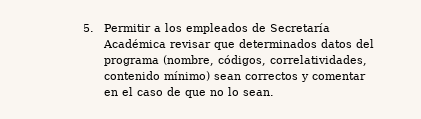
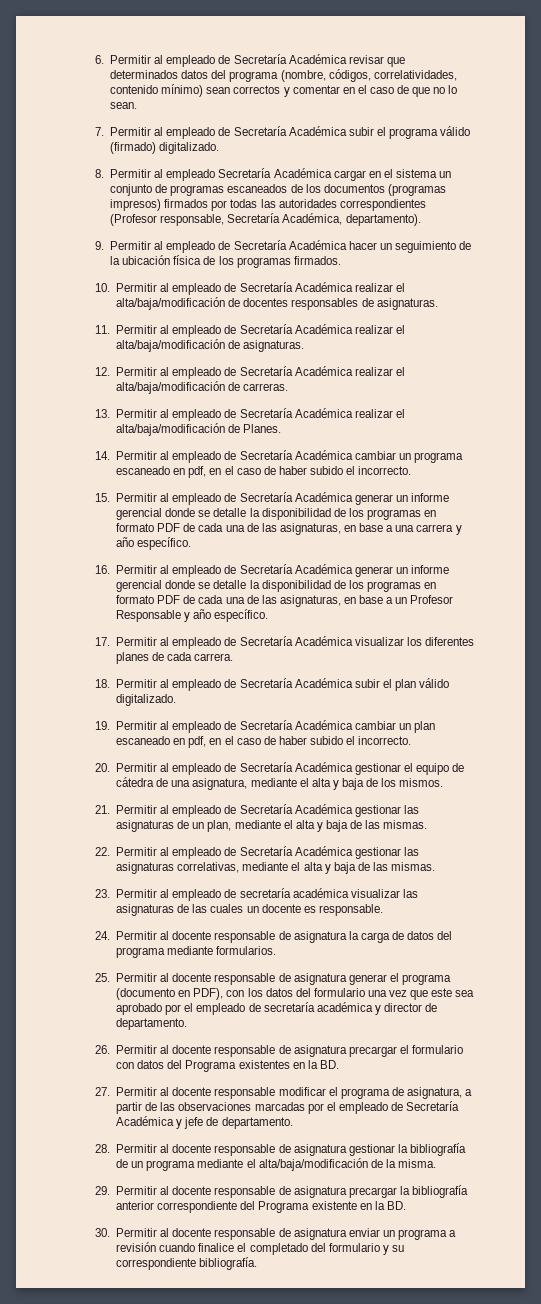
- 5. Permitir a los empleados de Secretaría Académica revisar que determinados datos del programa (nombre, códigos, correlatividades, contenido mínimo) sean correctos y comentar en el caso de que no lo sean.
+ 6. Permitir al empleado de Secretaría Académica revisar que determinados datos del programa (nombre, códigos, correlatividades, contenido mínimo) sean correctos y comentar en el caso de que no lo sean.
+ 7. Permitir al empleado de Secretaría Académica subir el programa válido (firmado) digitalizado.
+ 8. Permitir al empleado Secretaría Académica cargar en el sistema un conjunto de programas escaneados de los documentos (programas impresos) firmados por todas las autoridades correspondientes (Profesor responsable, Secretaría Académica, departamento).
+ 9. Permitir al empleado de Secretaría Académica hacer un seguimiento de la ubicación física de los programas firmados.
+ 10. Permitir al empleado de Secretaría Académica realizar el alta/baja/modificación de docentes responsables de asignaturas.
+ 11. Permitir al empleado de Secretaría Académica realizar el alta/baja/modificación de asignaturas.
+ 12. Permitir al empleado de Secretaría Académica realizar el alta/baja/modificación de carreras.
+ 13. Permitir al empleado de Secretaría Académica realizar el alta/baja/modificación de Planes.
+ 14. Permitir al empleado de Secretaría Académica cambiar un programa escaneado en pdf, en el caso de haber subido el incorrecto.
+ 15. Permitir al empleado de Secretaría Académica generar un informe gerencial donde se detalle la disponibilidad de los programas en formato PDF de cada una de las asignaturas, en base a una carrera y año específico.
+ 16. Permitir al empleado de Secretaría Académica generar un informe gerencial donde se detalle la disponibilidad de los programas en formato PDF de cada una de las asignaturas, en base a un Profesor Responsable y año específico.
+ 17. Permitir al empleado de Secretaría Académica visualizar los diferentes planes de cada carrera.
+ 18. Permitir al empleado de Secretaría Académica subir el plan válido digitalizado.
+ 19. Permitir al empleado de Secretaría Académica cambiar un plan escaneado en pdf, en el caso de haber subido el incorrecto.
+ 20. Permitir al empleado de Secretaría Académica gestionar el equipo de cátedra de una asignatura, mediante el alta y baja de los mismos.
+ 21. Permitir al empleado de Secretaría Académica gestionar las asignaturas de un plan, mediante el alta y baja de las mismas.
+ 22. Permitir al empleado de Secretaría Académica gestionar las asignaturas correlativas, mediante el alta y baja de las mismas.
+ 23. Permitir al empleado de secretaría académica visualizar las asignaturas de las cuales un docente es responsable.
+ 24. Permitir al docente responsable de asignatura la carga de datos del programa mediante formularios.
+ 25. Permitir al docente responsable de asignatura generar el programa (documento en PDF), con los datos del formulario una vez que este sea aprobado por el empleado de secretaría académica y director de departamento.
+ 26. Permitir al docente responsable de asignatura precargar el formulario con datos del Programa existentes en la BD.
+ 27. Permitir al docente responsable modificar el programa de asignatura, a partir de las observaciones marcadas por el empleado de Secretaría Académica y jefe de departamento.
+ 28. Permitir al docente responsable de asignatura gestionar la bibliografía de un programa mediante el alta/baja/modificación de la misma.
+ 29. Permitir al docente responsable de asignatura precargar la bibliografía anterior correspondiente del Programa existente en la BD.
+ 30. Permitir al docente responsable de asignatura enviar un programa a revisión cuando finalice el completado del formulario y su correspondiente bibliografía.

